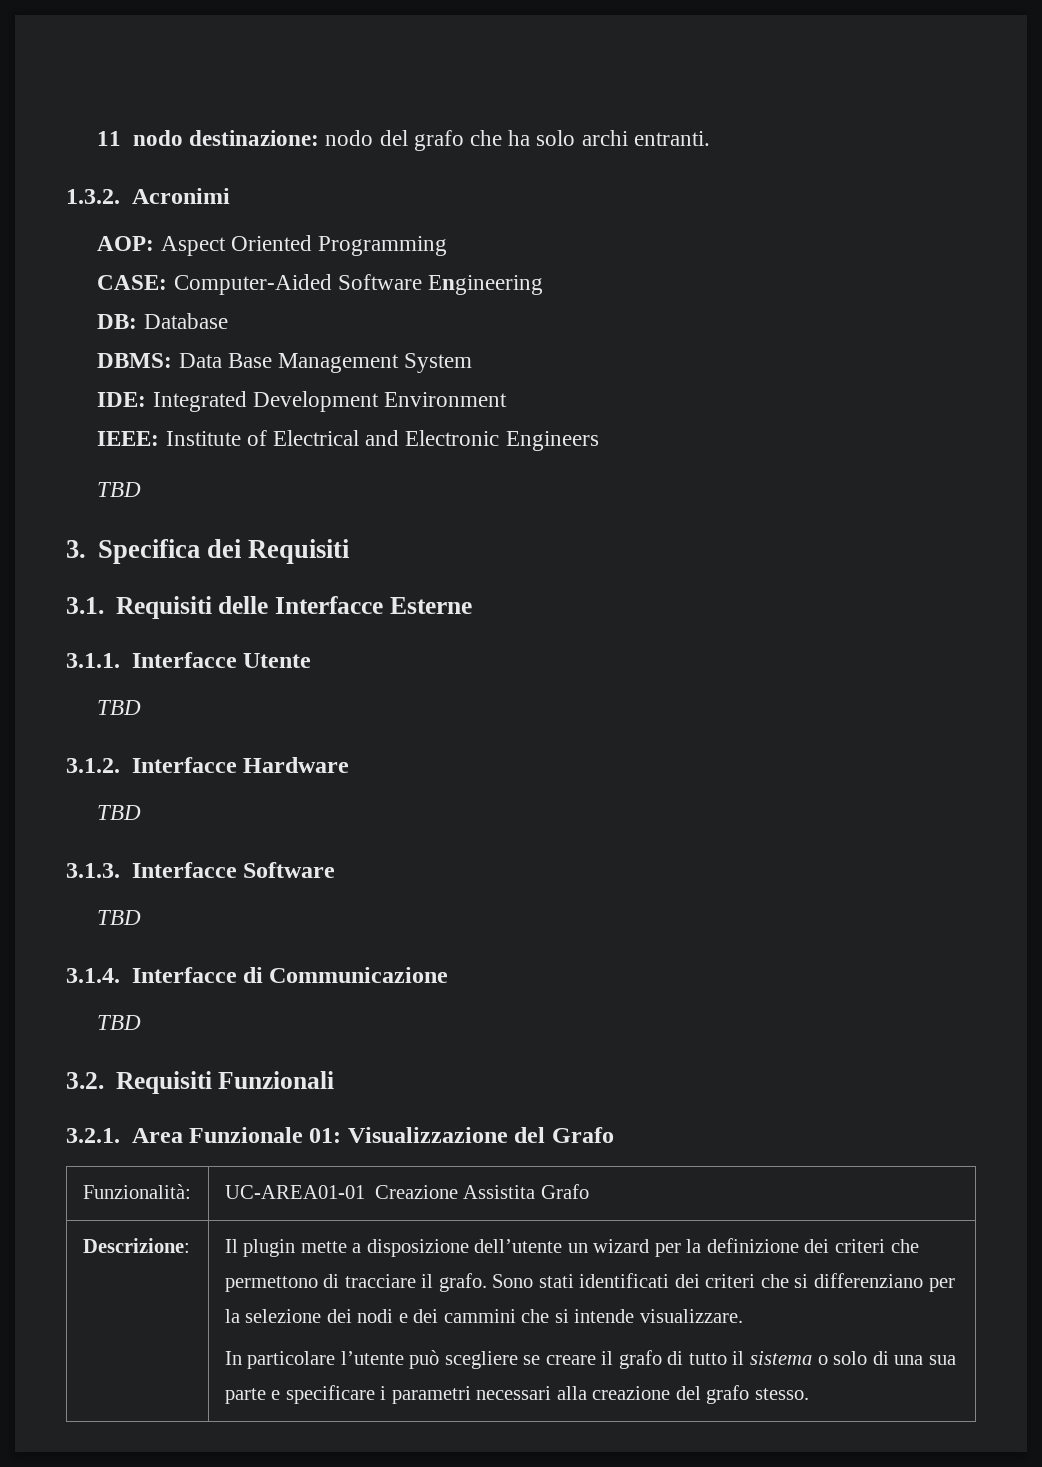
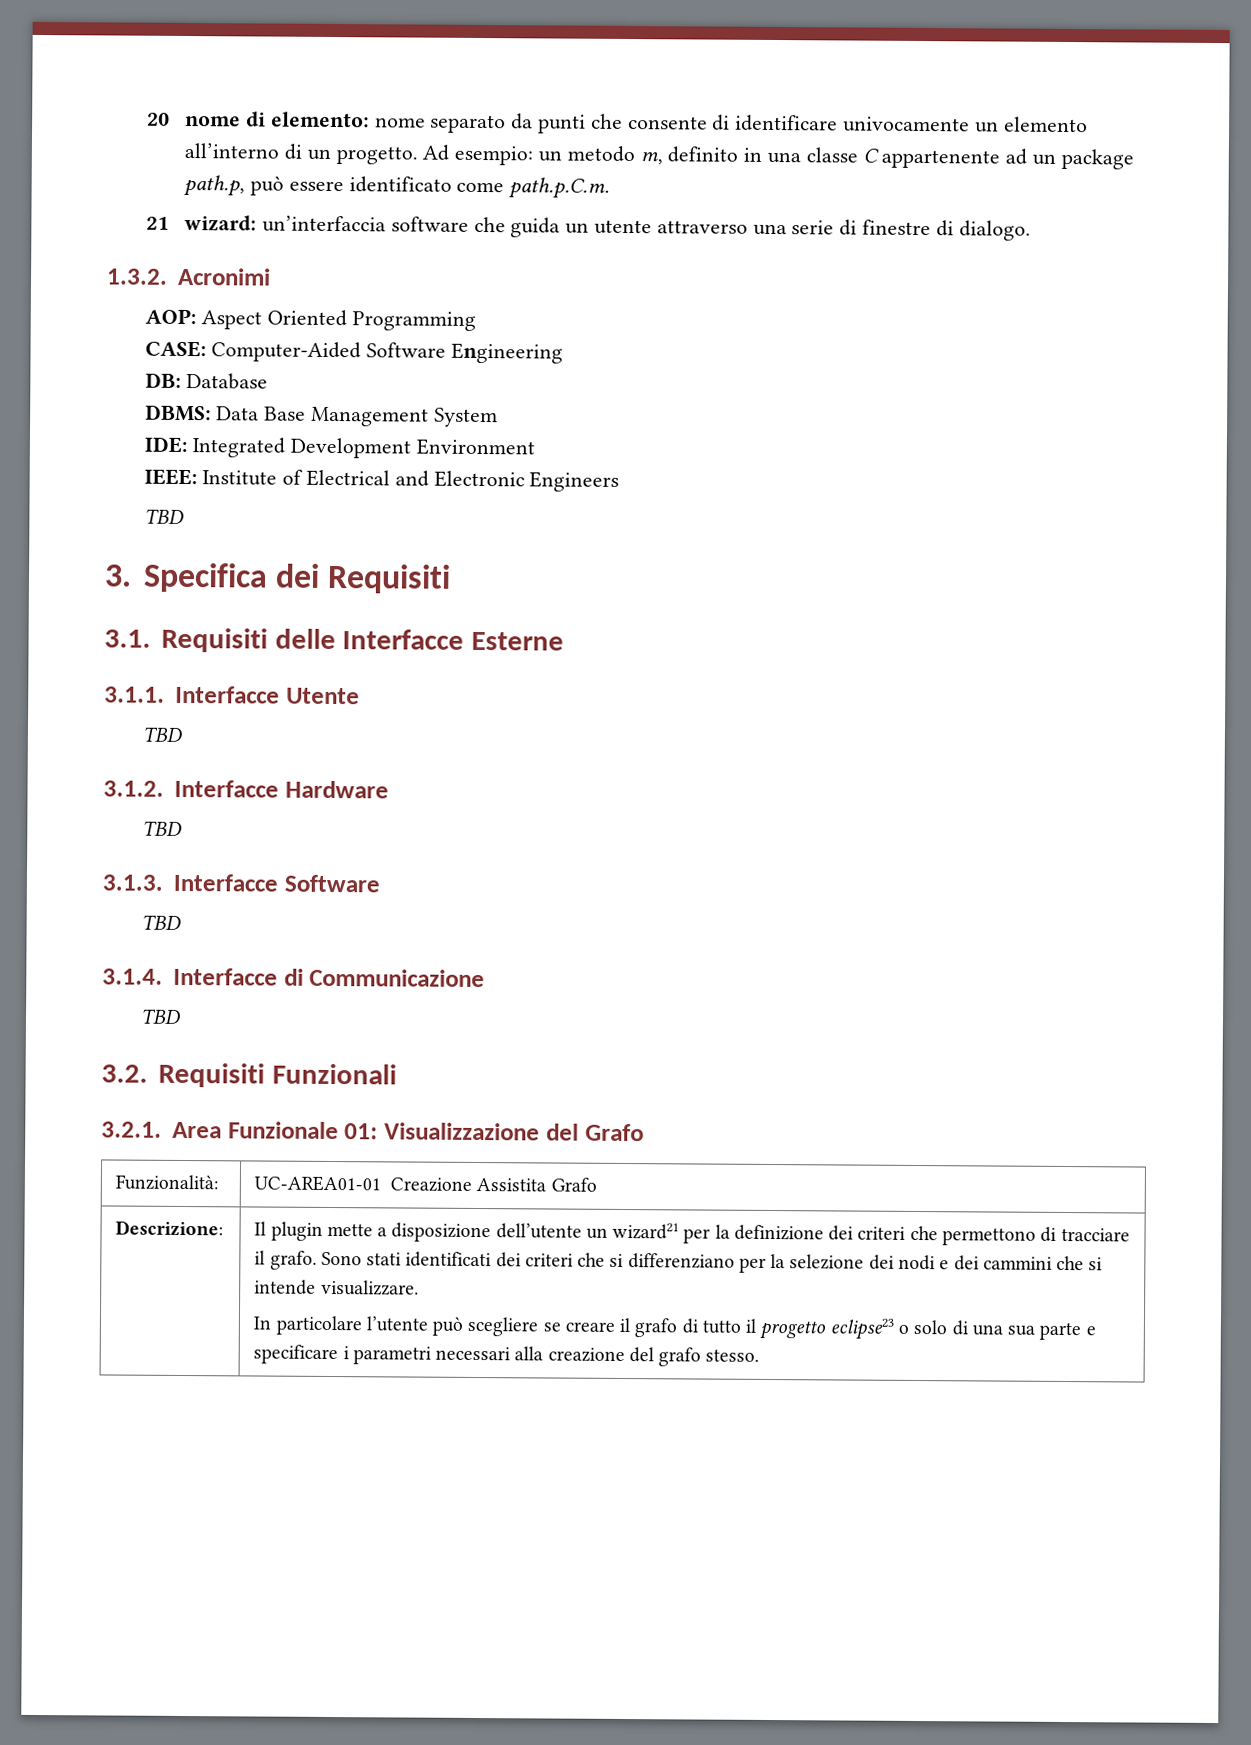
- 11 nodo destinazione: nodo del grafo che ha solo archi entranti.
+ 20 nome di elemento: nome separato da punti che consente di identificare univocamente un elemento all’interno di un progetto. Ad esempio: un metodo m, definito in una classe C appartenente ad un package path.p, può essere identificato come path.p.C.m.
+ 21 wizard: un’interfaccia software che guida un utente attraverso una serie di finestre di dialogo.
- Il plugin mette a disposizione dell’utente un wizard per la definizione dei criteri che permettono di tracciare il grafo.
+ Il plugin mette a disposizione dell’utente un wizard21 per la definizione dei criteri che permettono di tracciare il grafo.
- In particolare l’utente può scegliere se creare il grafo di tutto il sistema o solo di una sua parte e specificare i parametri necessari alla creazione del grafo stesso.
+ In particolare l’utente può scegliere se creare il grafo di tutto il progetto eclipse23 o solo di una sua parte e specificare i parametri necessari alla creazione del grafo stesso.

